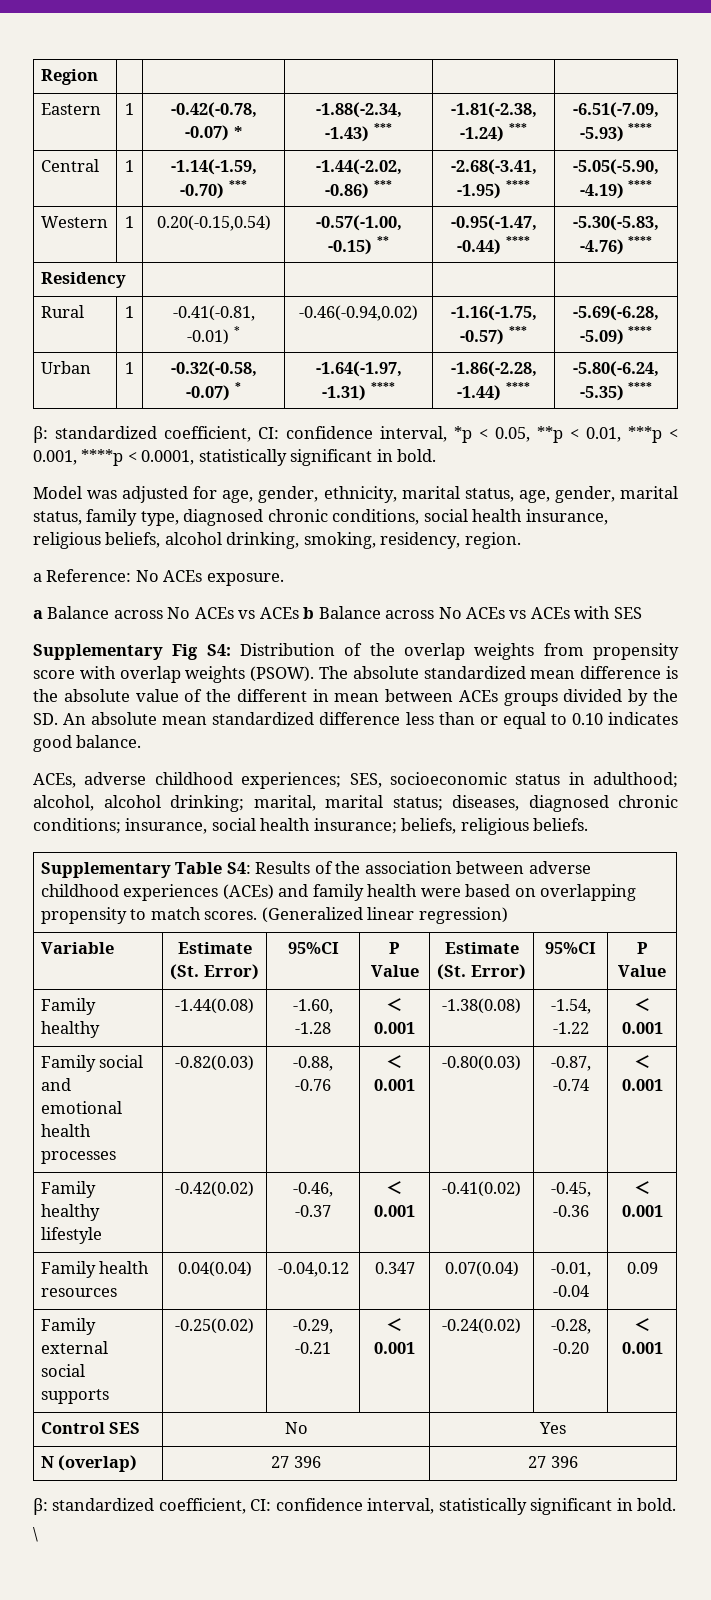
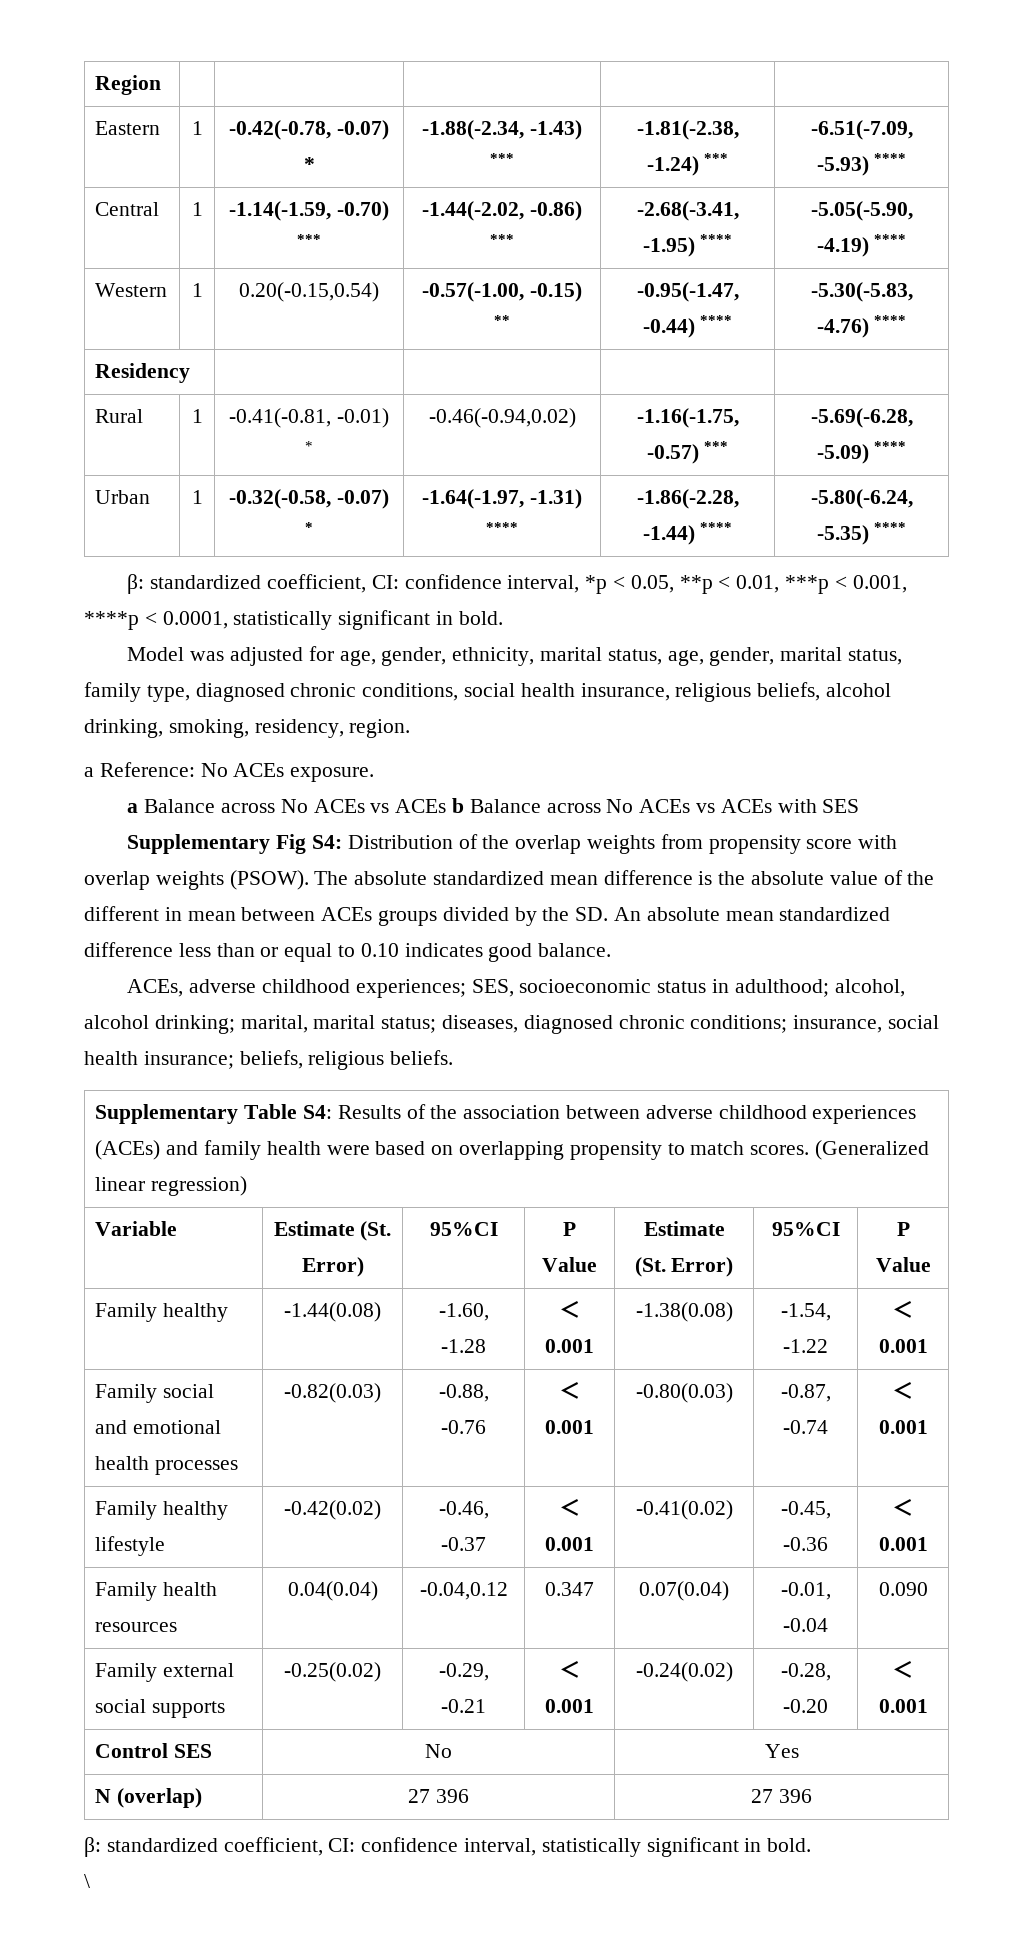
- Family health resources | 0.04(0.04) | -0.04,0.12 | 0.347 | 0.07(0.04) | -0.01, -0.04 | 0.09
+ Family health resources | 0.04(0.04) | -0.04,0.12 | 0.347 | 0.07(0.04) | -0.01, -0.04 | 0.090

